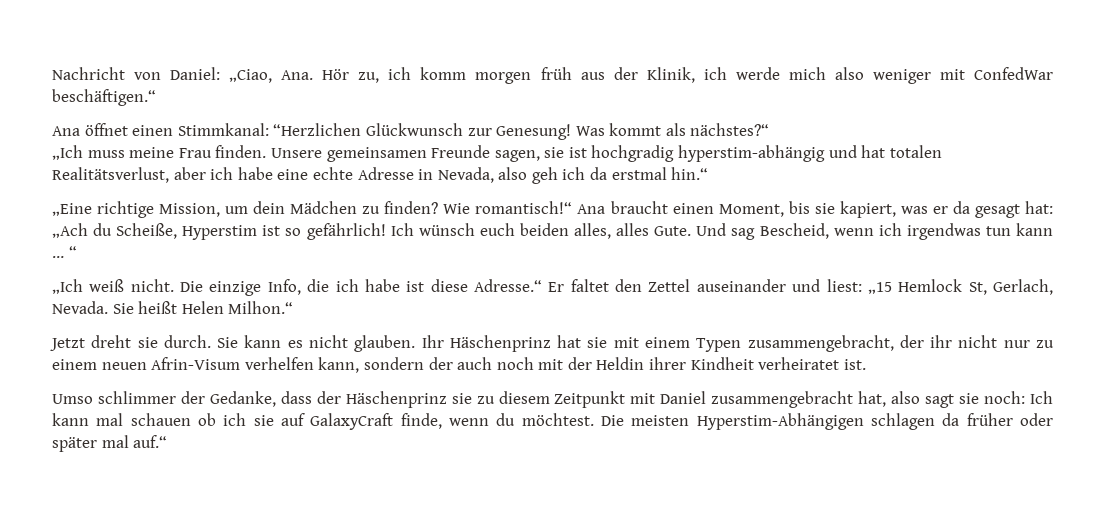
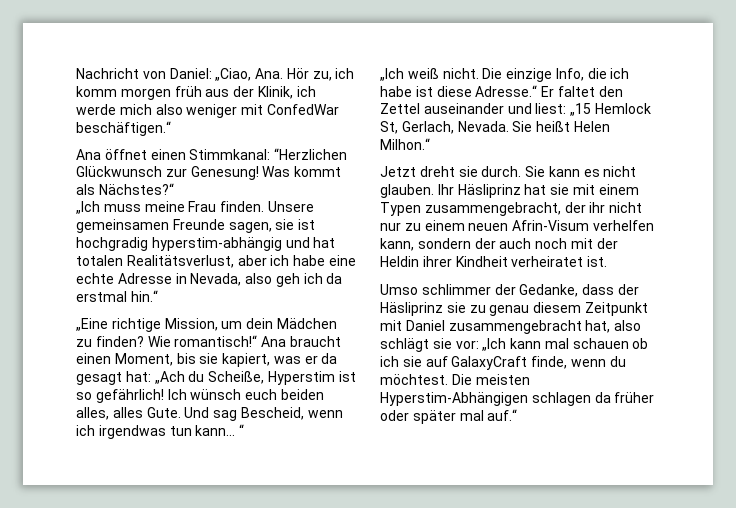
- Was kommt als nächstes?“
+ Was kommt als Nächstes?“
- Und sag Bescheid, wenn ich irgendwas tun kann …
+ Und sag Bescheid, wenn ich irgendwas tun kann…
- Ihr Häschenprinz hat sie mit einem Typen zusammengebracht, der ihr nicht nur zu einem neuen Afrin-Visum verhelfen kann, sondern der auch noch mit der Heldin ihrer Kindheit verheiratet ist.
+ Ihr Häsliprinz hat sie mit einem Typen zusammengebracht, der ihr nicht nur zu einem neuen Afrin-Visum verhelfen kann, sondern der auch noch mit der Heldin ihrer Kindheit verheiratet ist.
- Umso schlimmer der Gedanke, dass der Häschenprinz sie zu diesem Zeitpunkt mit Daniel zusammengebracht hat, also sagt sie noch: Ich kann mal schauen ob ich sie auf GalaxyCraft finde, wenn du möchtest.
+ Umso schlimmer der Gedanke, dass der Häsliprinz sie zu genau diesem Zeitpunkt mit Daniel zusammengebracht hat, also schlägt sie vor: „Ich kann mal schauen ob ich sie auf GalaxyCraft finde, wenn du möchtest.

